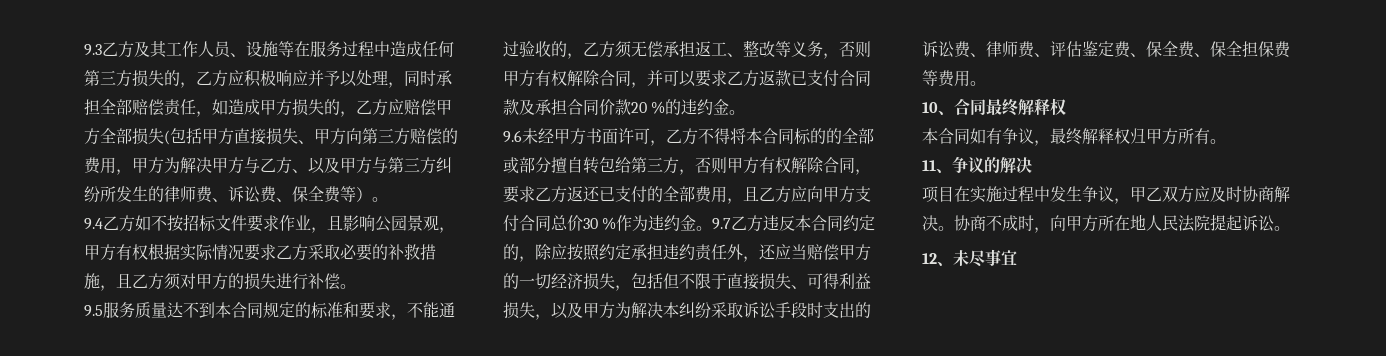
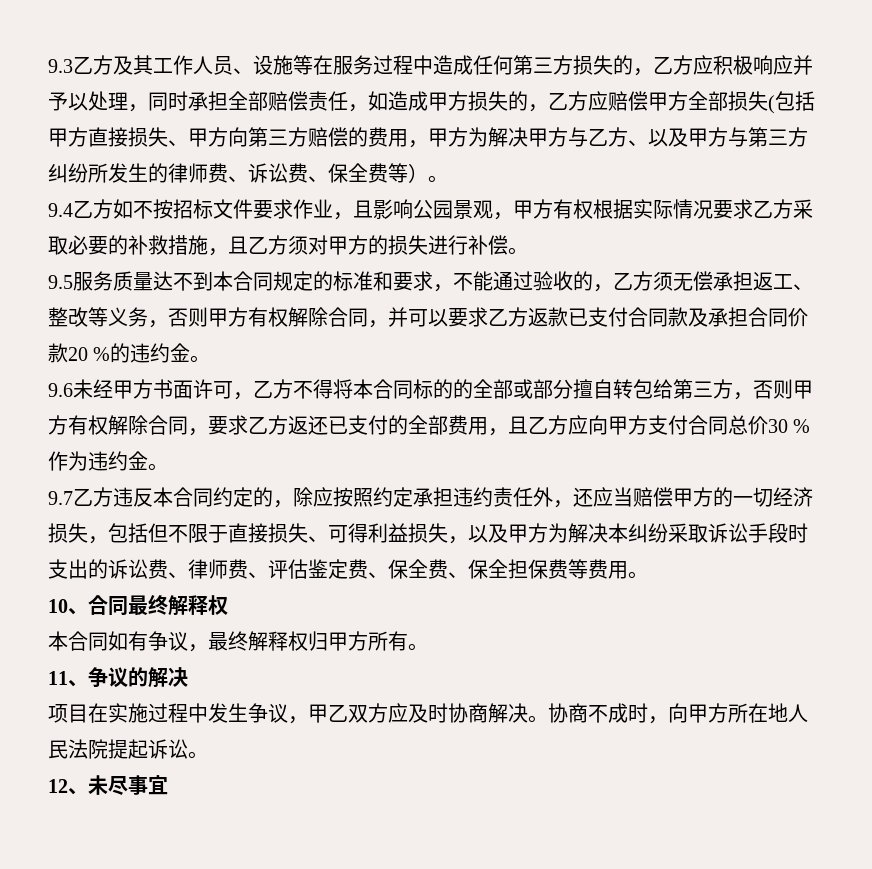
- 9.6未经甲方书面许可，乙方不得将本合同标的的全部或部分擅自转包给第三方，否则甲方有权解除合同，要求乙方返还已支付的全部费用，且乙方应向甲方支付合同总价30 %作为违约金。9.7乙方违反本合同约定的，除应按照约定承担违约责任外，还应当赔偿甲方的一切经济损失，包括但不限于直接损失、可得利益损失，以及甲方为解决本纠纷采取诉讼手段时支出的诉讼费、律师费、评估鉴定费、保全费、保全担保费等费用。
+ 9.6未经甲方书面许可，乙方不得将本合同标的的全部或部分擅自转包给第三方，否则甲方有权解除合同，要求乙方返还已支付的全部费用，且乙方应向甲方支付合同总价30 %作为违约金。
+ 9.7乙方违反本合同约定的，除应按照约定承担违约责任外，还应当赔偿甲方的一切经济损失，包括但不限于直接损失、可得利益损失，以及甲方为解决本纠纷采取诉讼手段时支出的诉讼费、律师费、评估鉴定费、保全费、保全担保费等费用。

